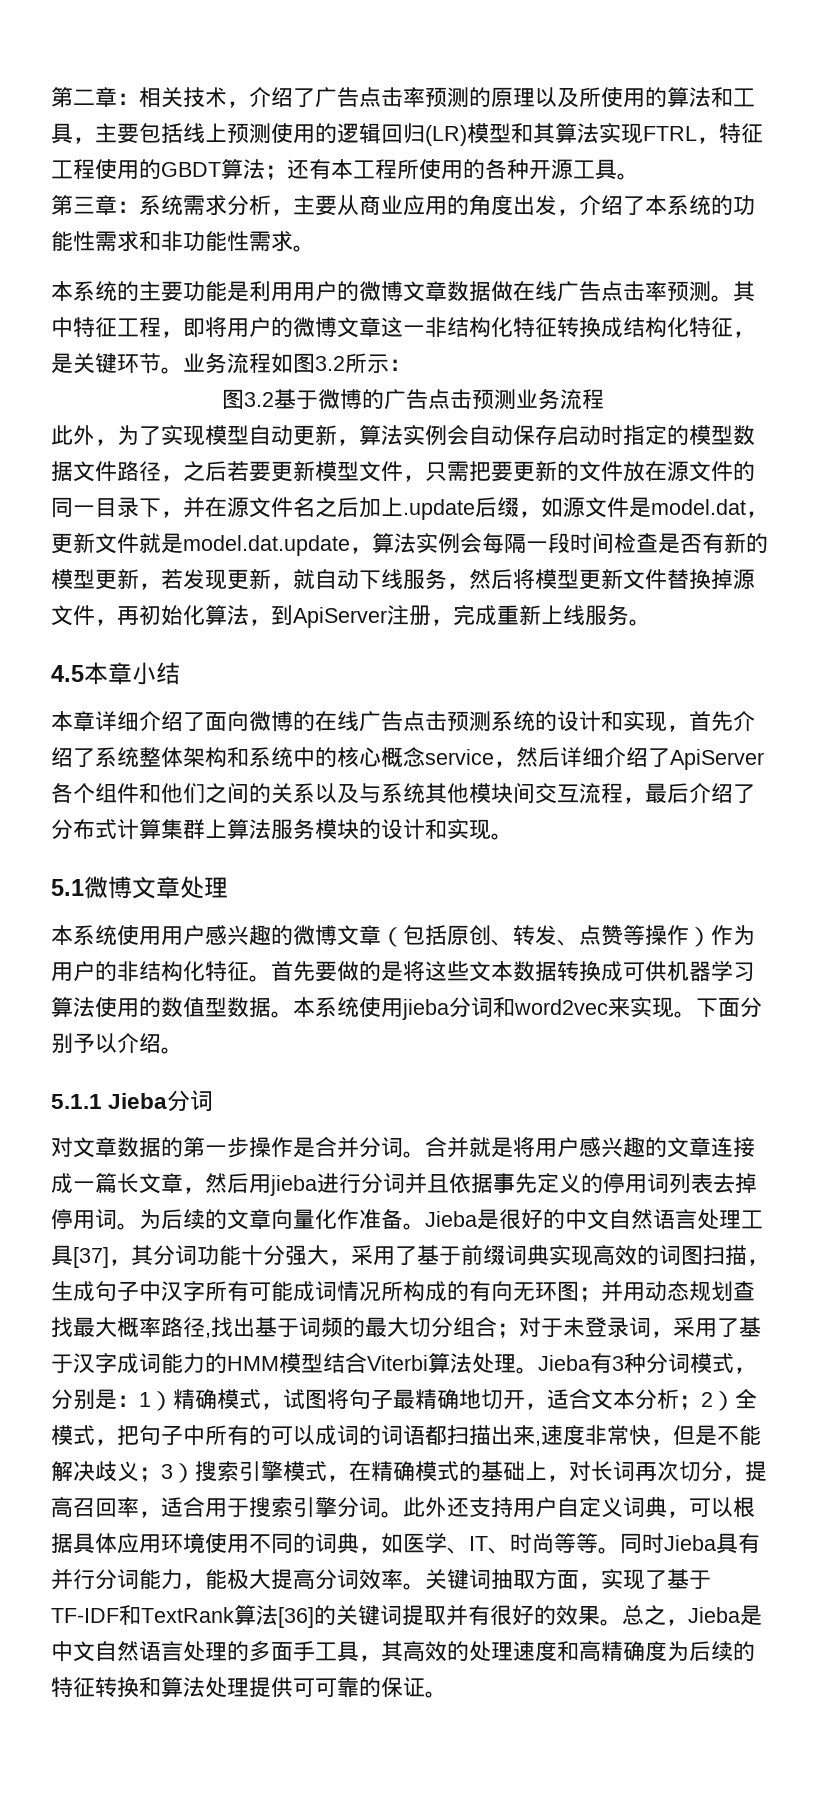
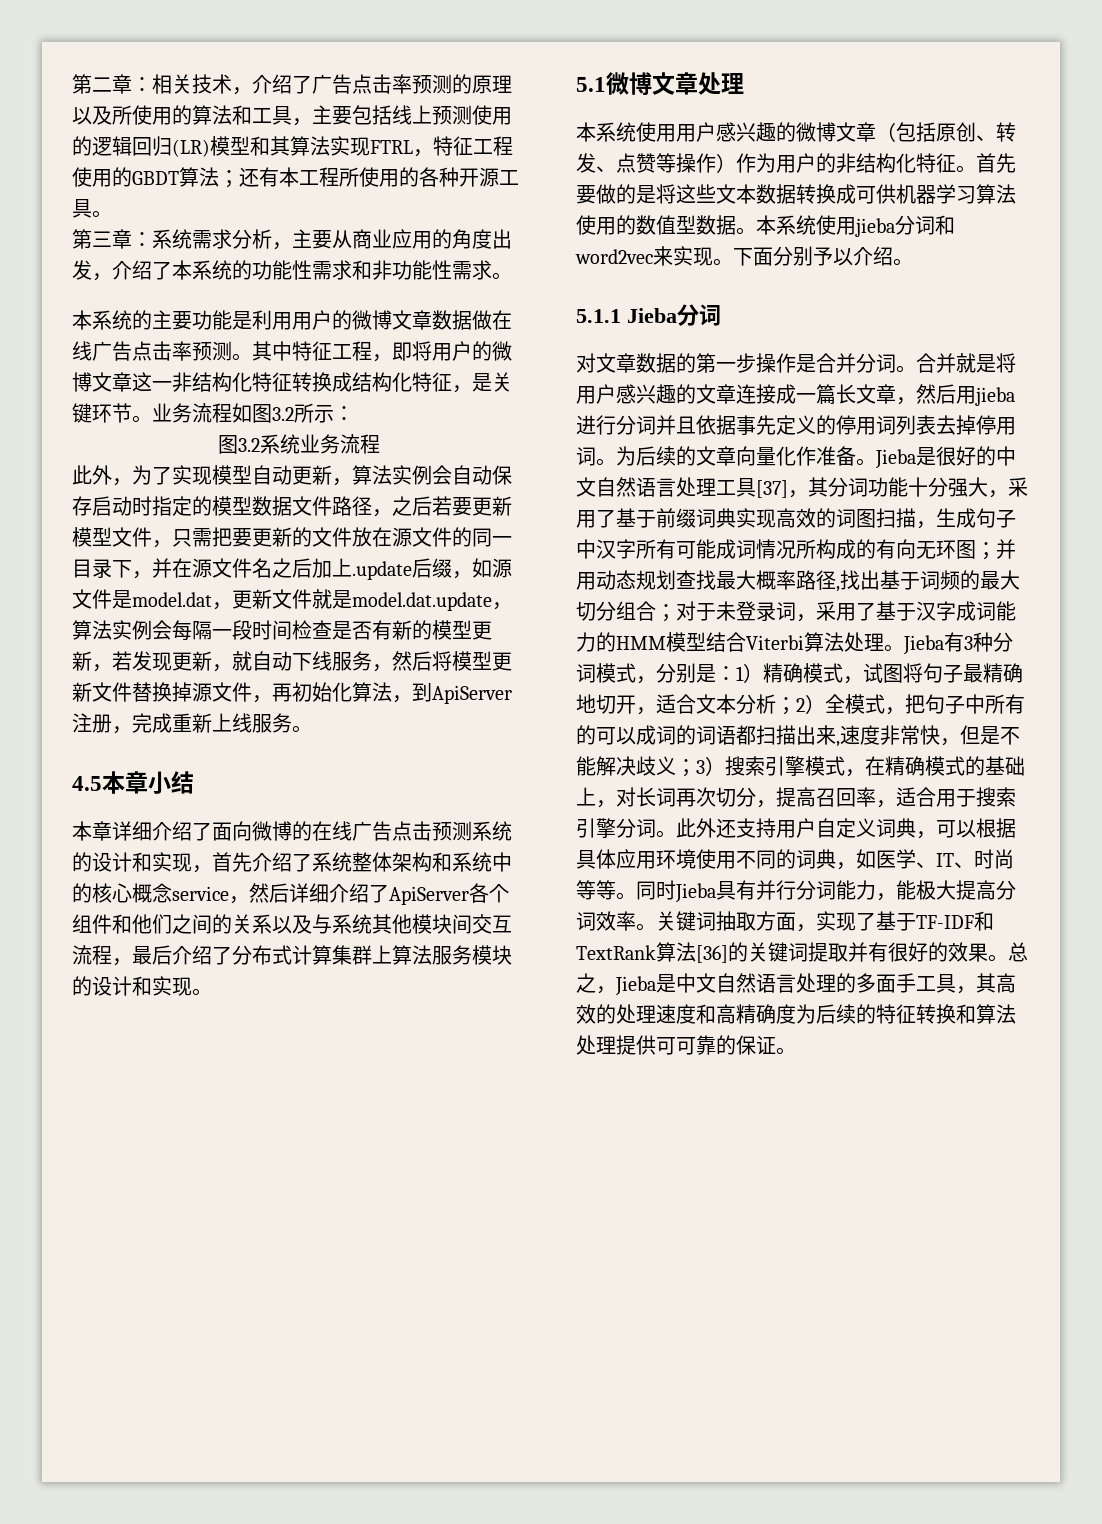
- 图3.2基于微博的广告点击预测业务流程
+ 图3.2系统业务流程

